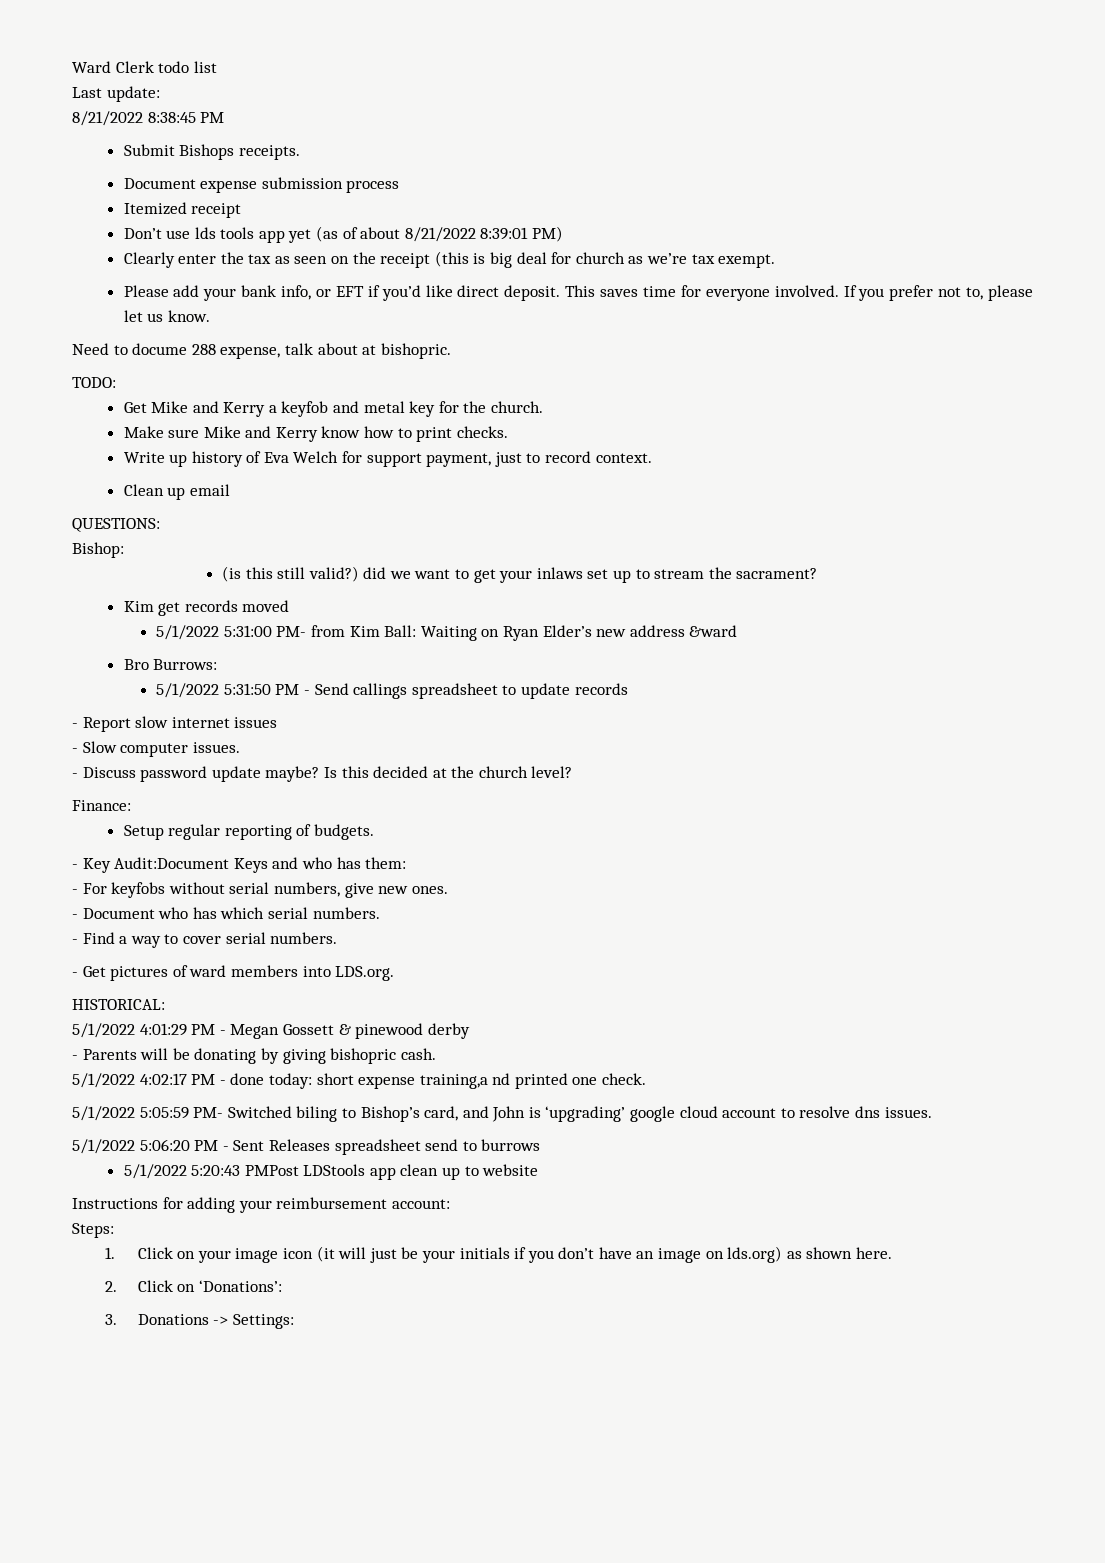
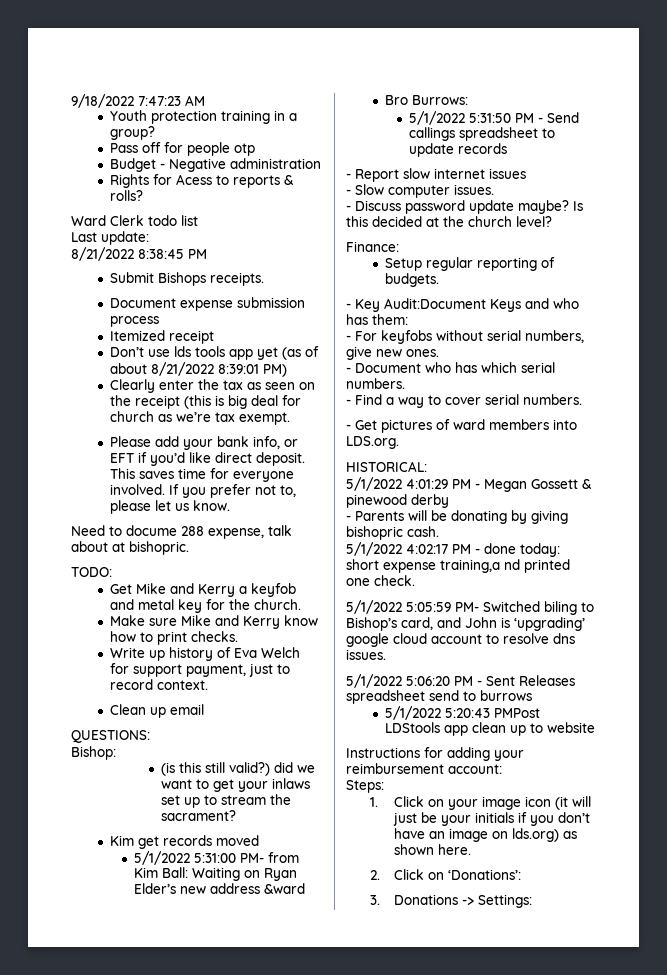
+ 9/18/2022 7:47:23 AM
+ Youth protection training in a group?
+ Pass off for people otp
+ Budget - Negative administration
+ Rights for Acess to reports & rolls?

